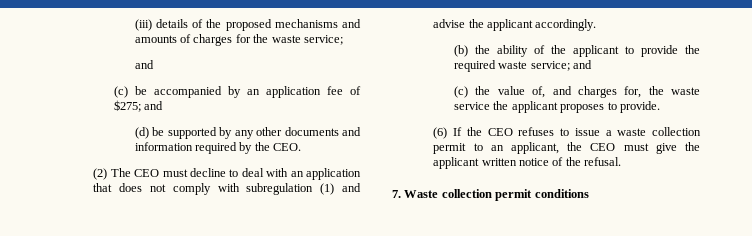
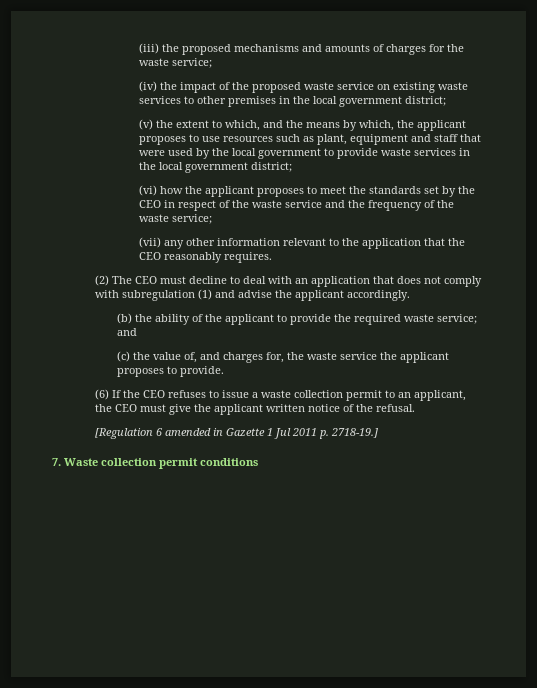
- (iii) details of the proposed mechanisms and amounts of charges for the waste service;
- and
- (c) be accompanied by an application fee of $275; and
- (d) be supported by any other documents and information required by the CEO.
+ (iii) the proposed mechanisms and amounts of charges for the waste service;
+ (iv) the impact of the proposed waste service on existing waste services to other premises in the local government district;
+ (v) the extent to which, and the means by which, the applicant proposes to use resources such as plant, equipment and staff that were used by the local government to provide waste services in the local government district;
+ (vi) how the applicant proposes to meet the standards set by the CEO in respect of the waste service and the frequency of the waste service;
+ (vii) any other information relevant to the application that the CEO reasonably requires.
+ [Regulation 6 amended in Gazette 1 Jul 2011 p. 2718-19.]

